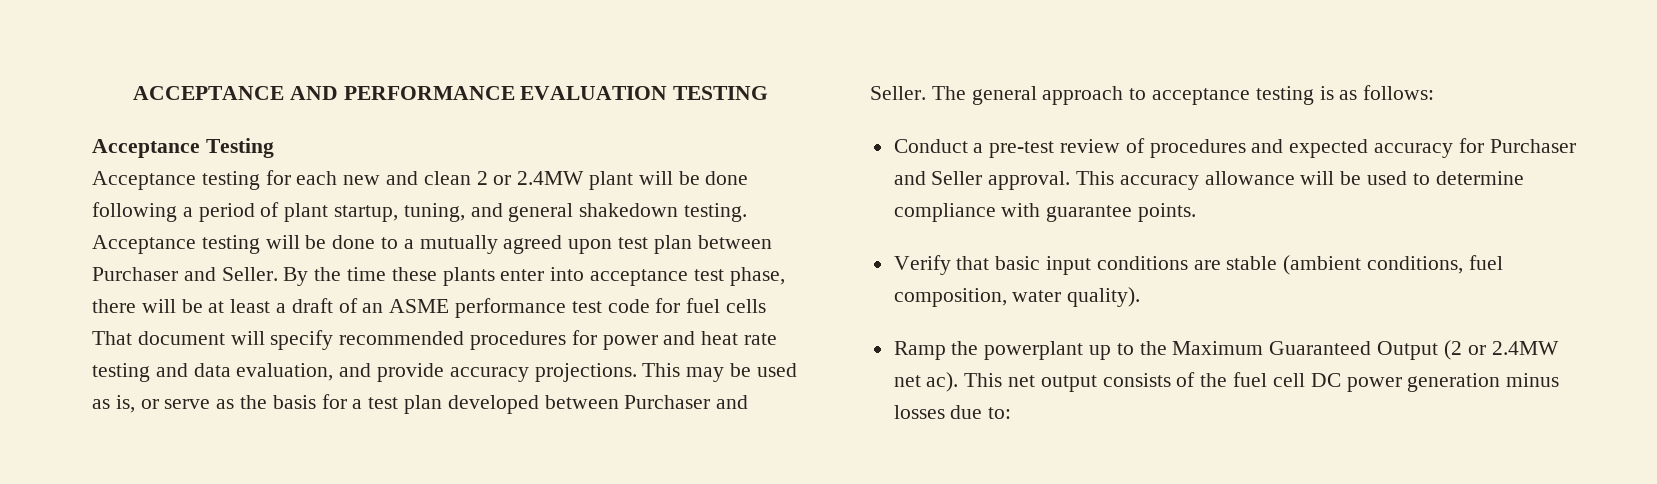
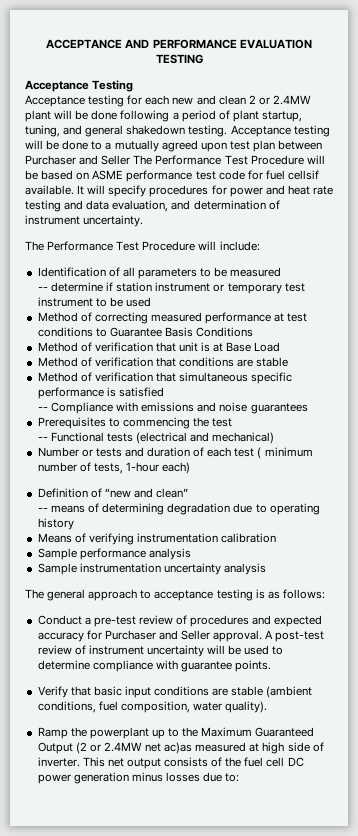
- Acceptance testing will be done to a mutually agreed upon test plan between Purchaser and Seller. By the time these plants enter into acceptance test phase, there will be at least a draft of an ASME performance test code for fuel cells That document will specify recommended procedures for power and heat rate testing and data evaluation, and provide accuracy projections. This may be used as is, or serve as the basis for a test plan developed between Purchaser and Seller. The general approach to acceptance testing is as follows:
+ Acceptance testing will be done to a mutually agreed upon test plan between Purchaser and Seller The Performance Test Procedure will be based on ASME performance test code for fuel cellsif available. It will specify procedures for power and heat rate testing and data evaluation, and determination of instrument uncertainty.
+ The Performance Test Procedure will include:
+ Identification of all parameters to be measured
+ -- determine if station instrument or temporary test instrument to be used
+ Method of correcting measured performance at test conditions to Guarantee Basis Conditions
+ Method of verification that unit is at Base Load
+ Method of verification that conditions are stable
+ Method of verification that simultaneous specific performance is satisfied
+ -- Compliance with emissions and noise guarantees
+ Prerequisites to commencing the test
+ -- Functional tests (electrical and mechanical)
+ Number or tests and duration of each test ( minimum number of tests, 1-hour each)
+ Definition of “new and clean”
+ -- means of determining degradation due to operating history
+ Means of verifying instrumentation calibration
+ Sample performance analysis
+ Sample instrumentation uncertainty analysis
+ The general approach to acceptance testing is as follows:
- This accuracy allowance will be used to determine compliance with guarantee points.
+ A post-test review of instrument uncertainty will be used to determine compliance with guarantee points.
- Ramp the powerplant up to the Maximum Guaranteed Output (2 or 2.4MW net ac).
+ Ramp the powerplant up to the Maximum Guaranteed Output (2 or 2.4MW net ac)as measured at high side of inverter.

